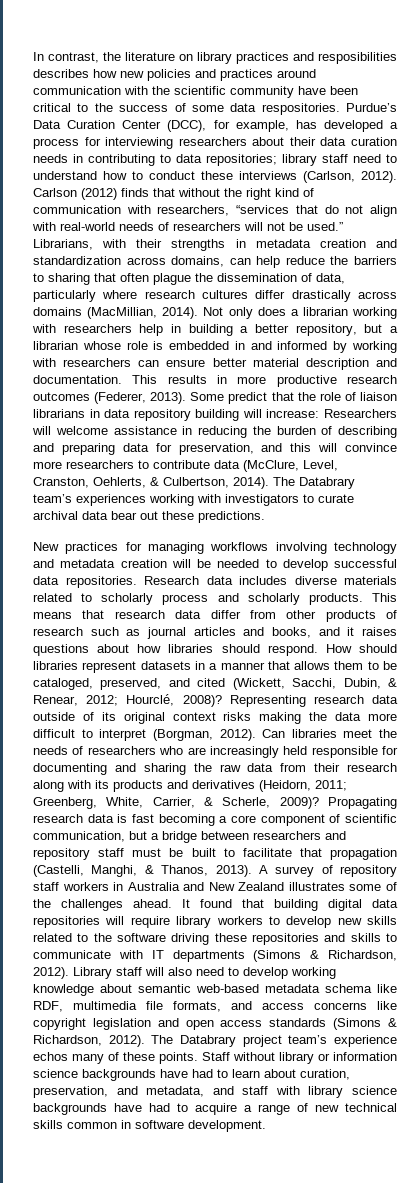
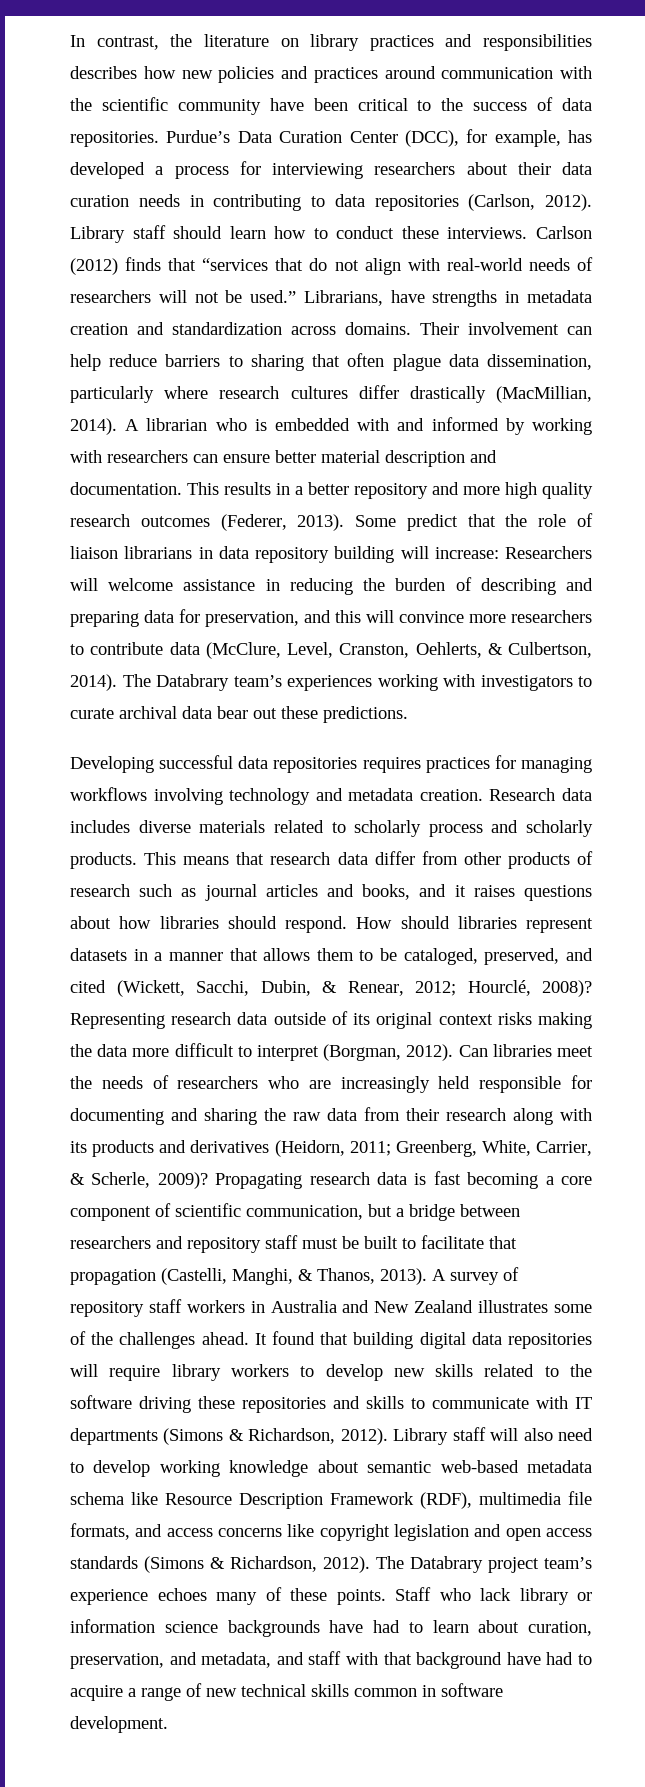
- In contrast, the literature on library practices and resposibilities describes how new policies and practices around communication with the scientific community have been critical to the success of some data respositories.
+ In contrast, the literature on library practices and responsibilities describes how new policies and practices around communication with the scientific community have been critical to the success of data repositories.
- Purdue’s Data Curation Center (DCC), for example, has developed a process for interviewing researchers about their data curation needs in contributing to data repositories; library staff need to understand how to conduct these interviews (Carlson, 2012).
+ Purdue’s Data Curation Center (DCC), for example, has developed a process for interviewing researchers about their data curation needs in contributing to data repositories (Carlson, 2012). Library staff should learn how to conduct these interviews.
- Carlson (2012) finds that without the right kind of communication with researchers, “services that do not align with real-world needs of researchers will not be used.”
+ Carlson (2012) finds that “services that do not align with real-world needs of researchers will not be used.”
- Librarians, with their strengths in metadata creation and standardization across domains, can help reduce the barriers to sharing that often plague the dissemination of data, particularly where research cultures differ drastically across domains (MacMillian, 2014). Not only does a librarian working with researchers help in building a better repository, but a librarian whose role is embedded in and informed by working with researchers can ensure better material description and documentation.
+ Librarians, have strengths in metadata creation and standardization across domains. Their involvement can help reduce barriers to sharing that often plague data dissemination, particularly where research cultures differ drastically (MacMillian, 2014). A librarian who is embedded with and informed by working with researchers can ensure better material description and documentation.
- This results in more productive research outcomes (Federer, 2013).
+ This results in a better repository and more high quality research outcomes (Federer, 2013).
- New practices for managing workflows involving technology and metadata creation will be needed to develop successful data repositories.
+ Developing successful data repositories requires practices for managing workflows involving technology and metadata creation.
- Library staff will also need to develop working knowledge about semantic web-based metadata schema like RDF, multimedia file formats, and access concerns like copyright legislation and open access standards (Simons & Richardson, 2012).
+ Library staff will also need to develop working knowledge about semantic web-based metadata schema like Resource Description Framework (RDF), multimedia file formats, and access concerns like copyright legislation and open access standards (Simons & Richardson, 2012).
- The Databrary project team’s experience echos many of these points.
+ The Databrary project team’s experience echoes many of these points.
- Staff without library or information science backgrounds have had to learn about curation, preservation, and metadata, and staff with library science backgrounds have had to acquire a range of new technical skills common in software development.
+ Staff who lack library or information science backgrounds have had to learn about curation, preservation, and metadata, and staff with that background have had to acquire a range of new technical skills common in software development.

